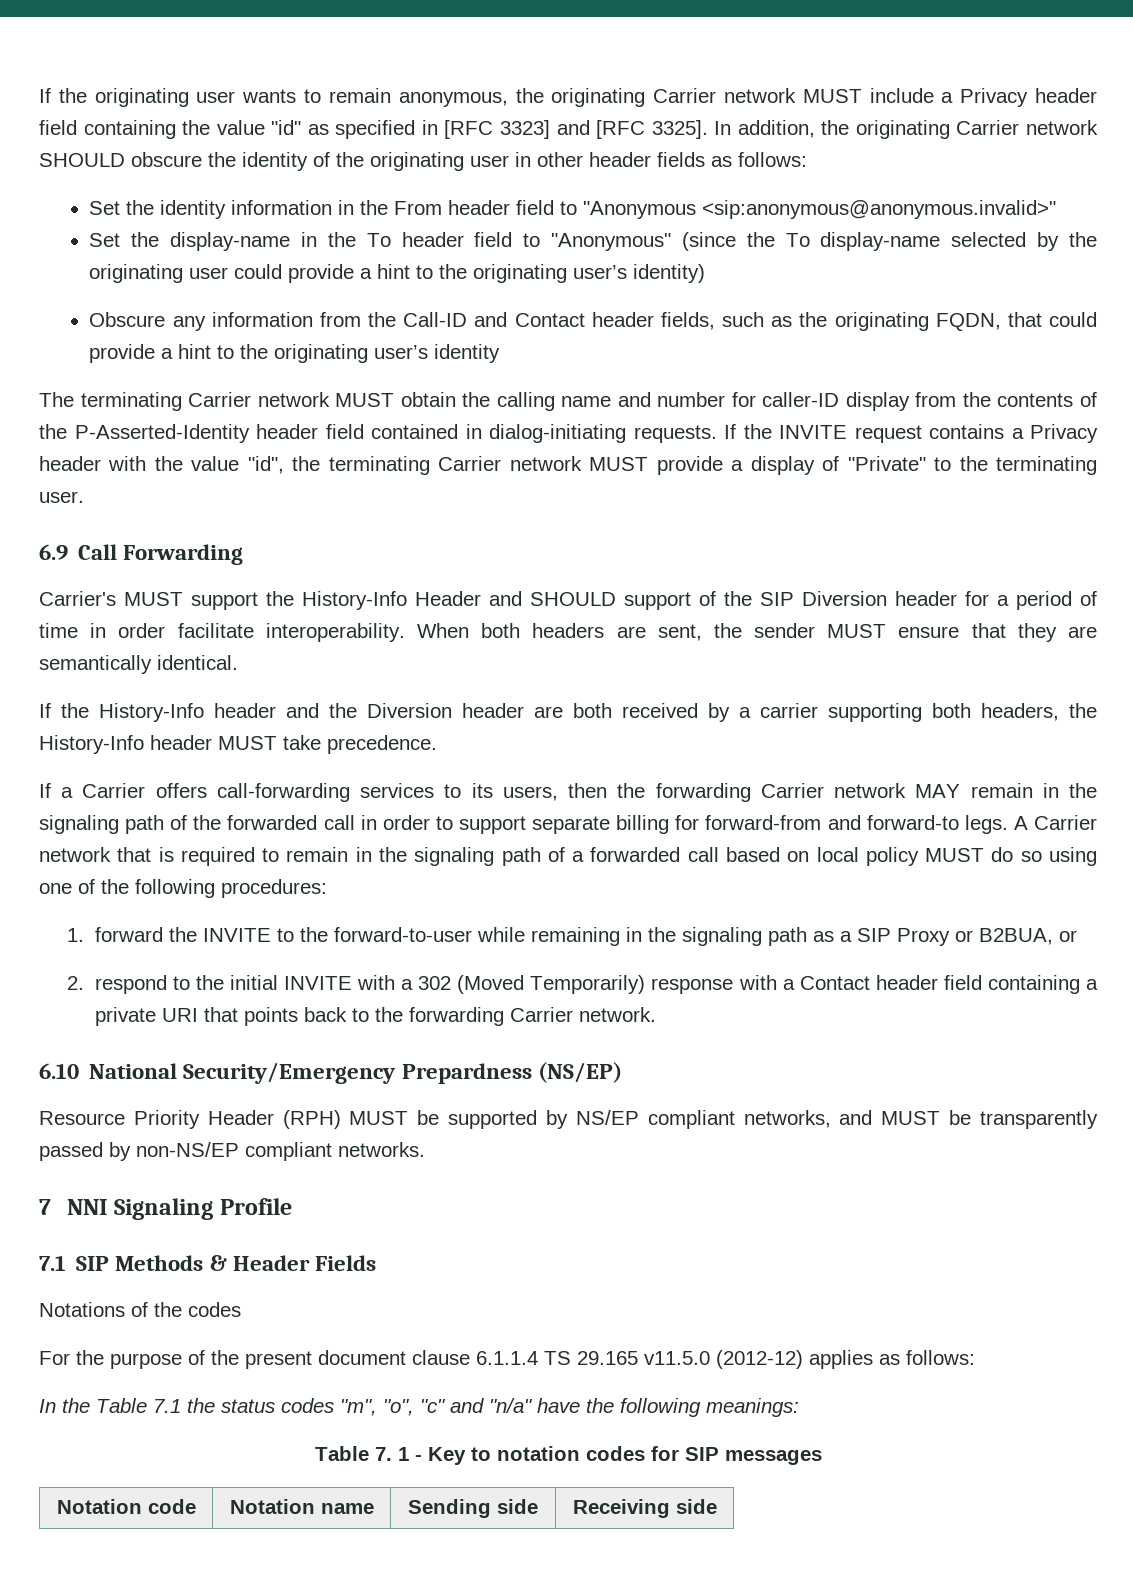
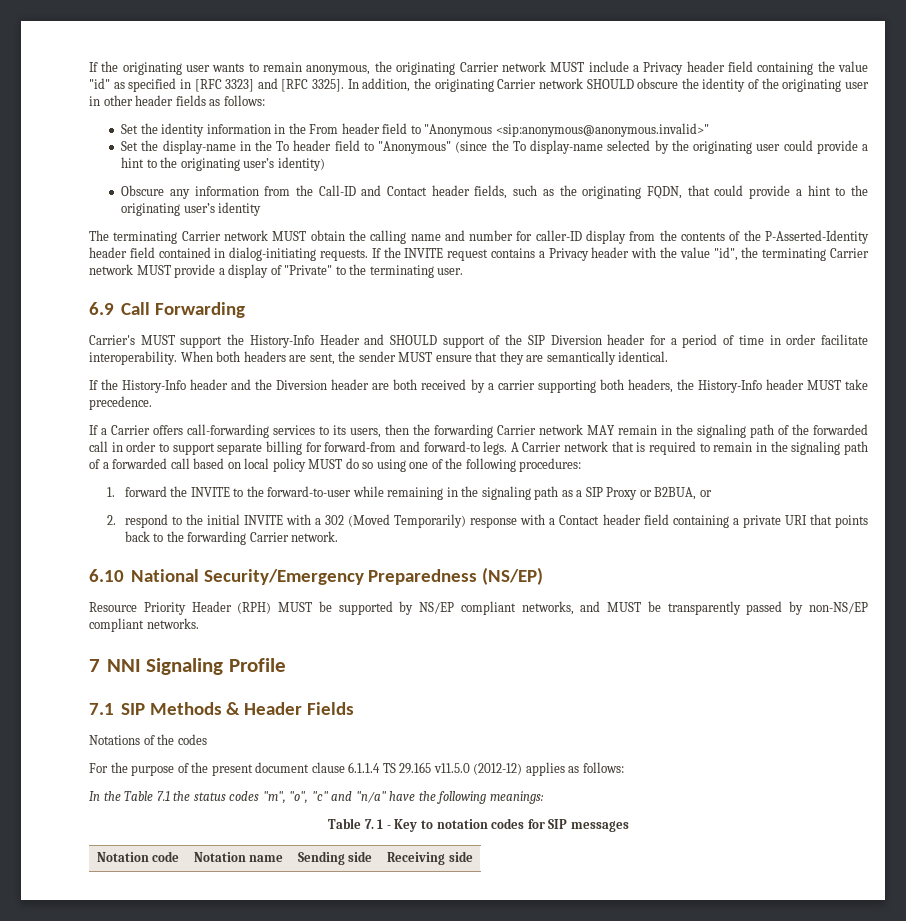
- 6.10 National Security/Emergency Prepardness (NS/EP)
+ 6.10 National Security/Emergency Preparedness (NS/EP)

